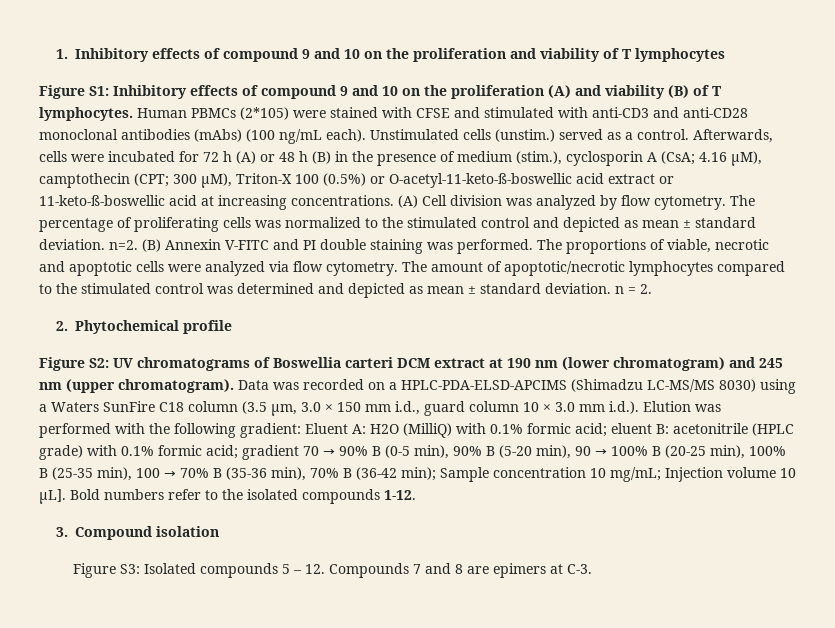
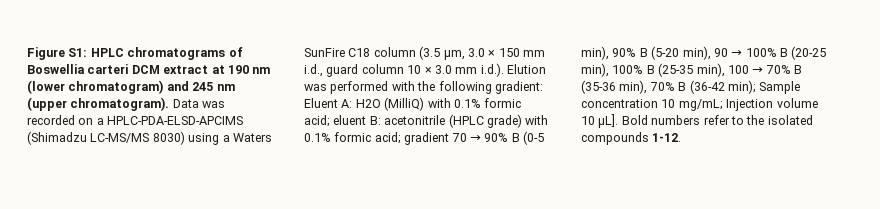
- 1. Inhibitory effects of compound 9 and 10 on the proliferation and viability of T lymphocytes
- Figure S1: Inhibitory effects of compound 9 and 10 on the proliferation (A) and viability (B) of T lymphocytes. Human PBMCs (2*105) were stained with CFSE and stimulated with anti-CD3 and anti-CD28 monoclonal antibodies (mAbs) (100 ng/mL each). Unstimulated cells (unstim.) served as a control. Afterwards, cells were incubated for 72 h (A) or 48 h (B) in the presence of medium (stim.), cyclosporin A (CsA; 4.16 µM), camptothecin (CPT; 300 μM), Triton-X 100 (0.5%) or O-acetyl-11-keto-ß-boswellic acid extract or 11-keto-ß-boswellic acid at increasing concentrations. (A) Cell division was analyzed by flow cytometry. The percentage of proliferating cells was normalized to the stimulated control and depicted as mean ± standard deviation. n=2. (B) Annexin V-FITC and PI double staining was performed. The proportions of viable, necrotic and apoptotic cells were analyzed via flow cytometry. The amount of apoptotic/necrotic lymphocytes compared to the stimulated control was determined and depicted as mean ± standard deviation. n = 2.
- 2. Phytochemical profile
- Figure S2: UV chromatograms of Boswellia carteri DCM extract at 190 nm (lower chromatogram) and 245 nm (upper chromatogram).
+ Figure S1: HPLC chromatograms of Boswellia carteri DCM extract at 190 nm (lower chromatogram) and 245 nm (upper chromatogram).
- 3. Compound isolation
- Figure S3: Isolated compounds 5 – 12. Compounds 7 and 8 are epimers at C-3.

